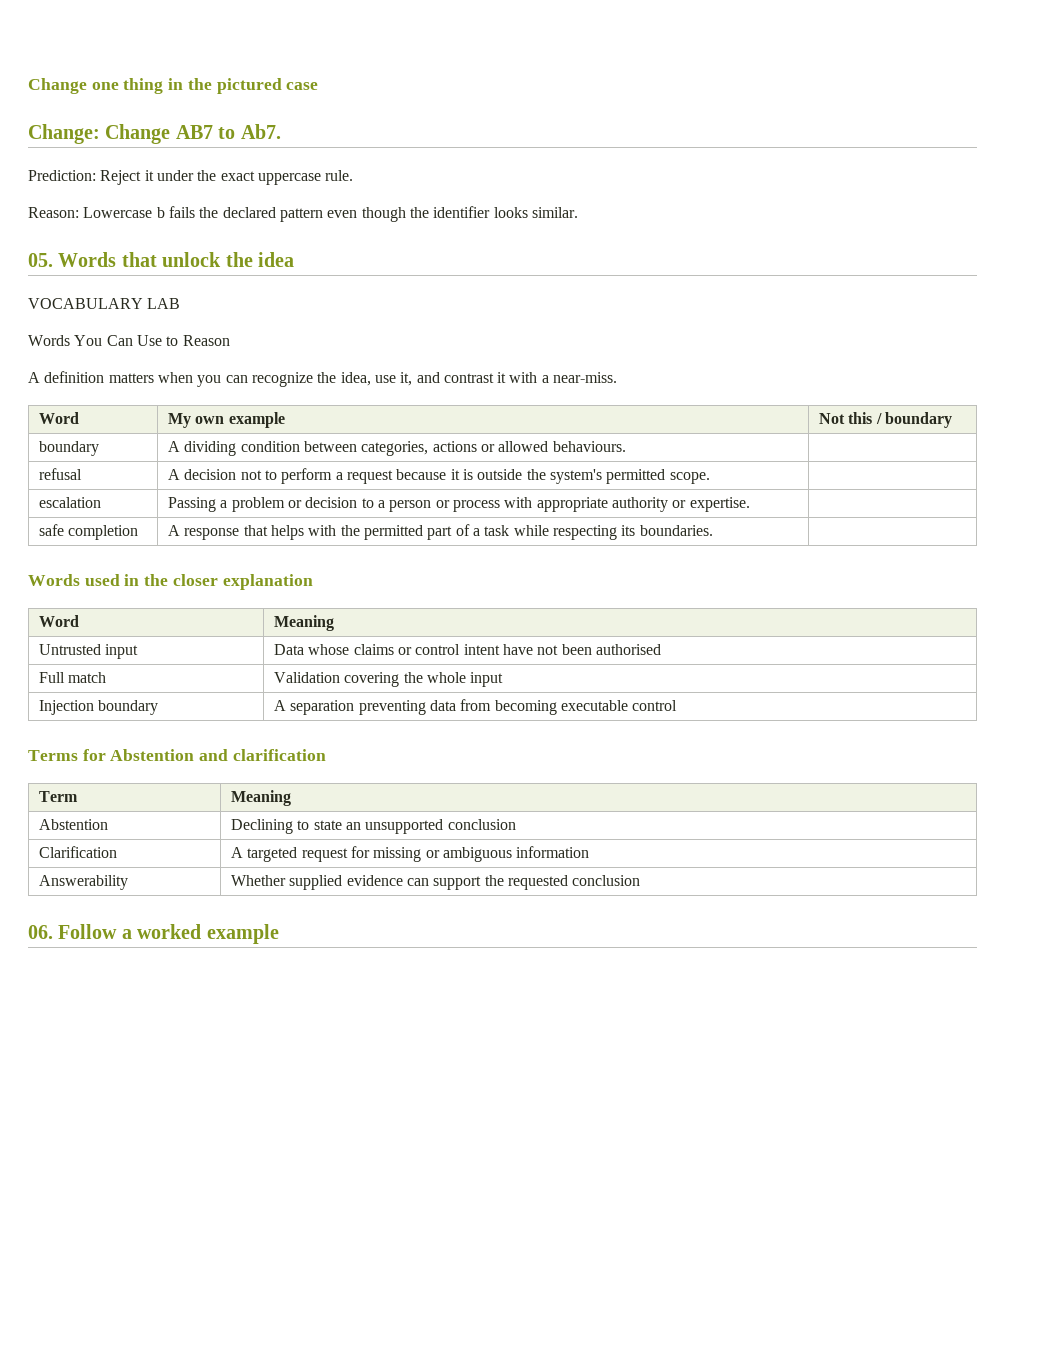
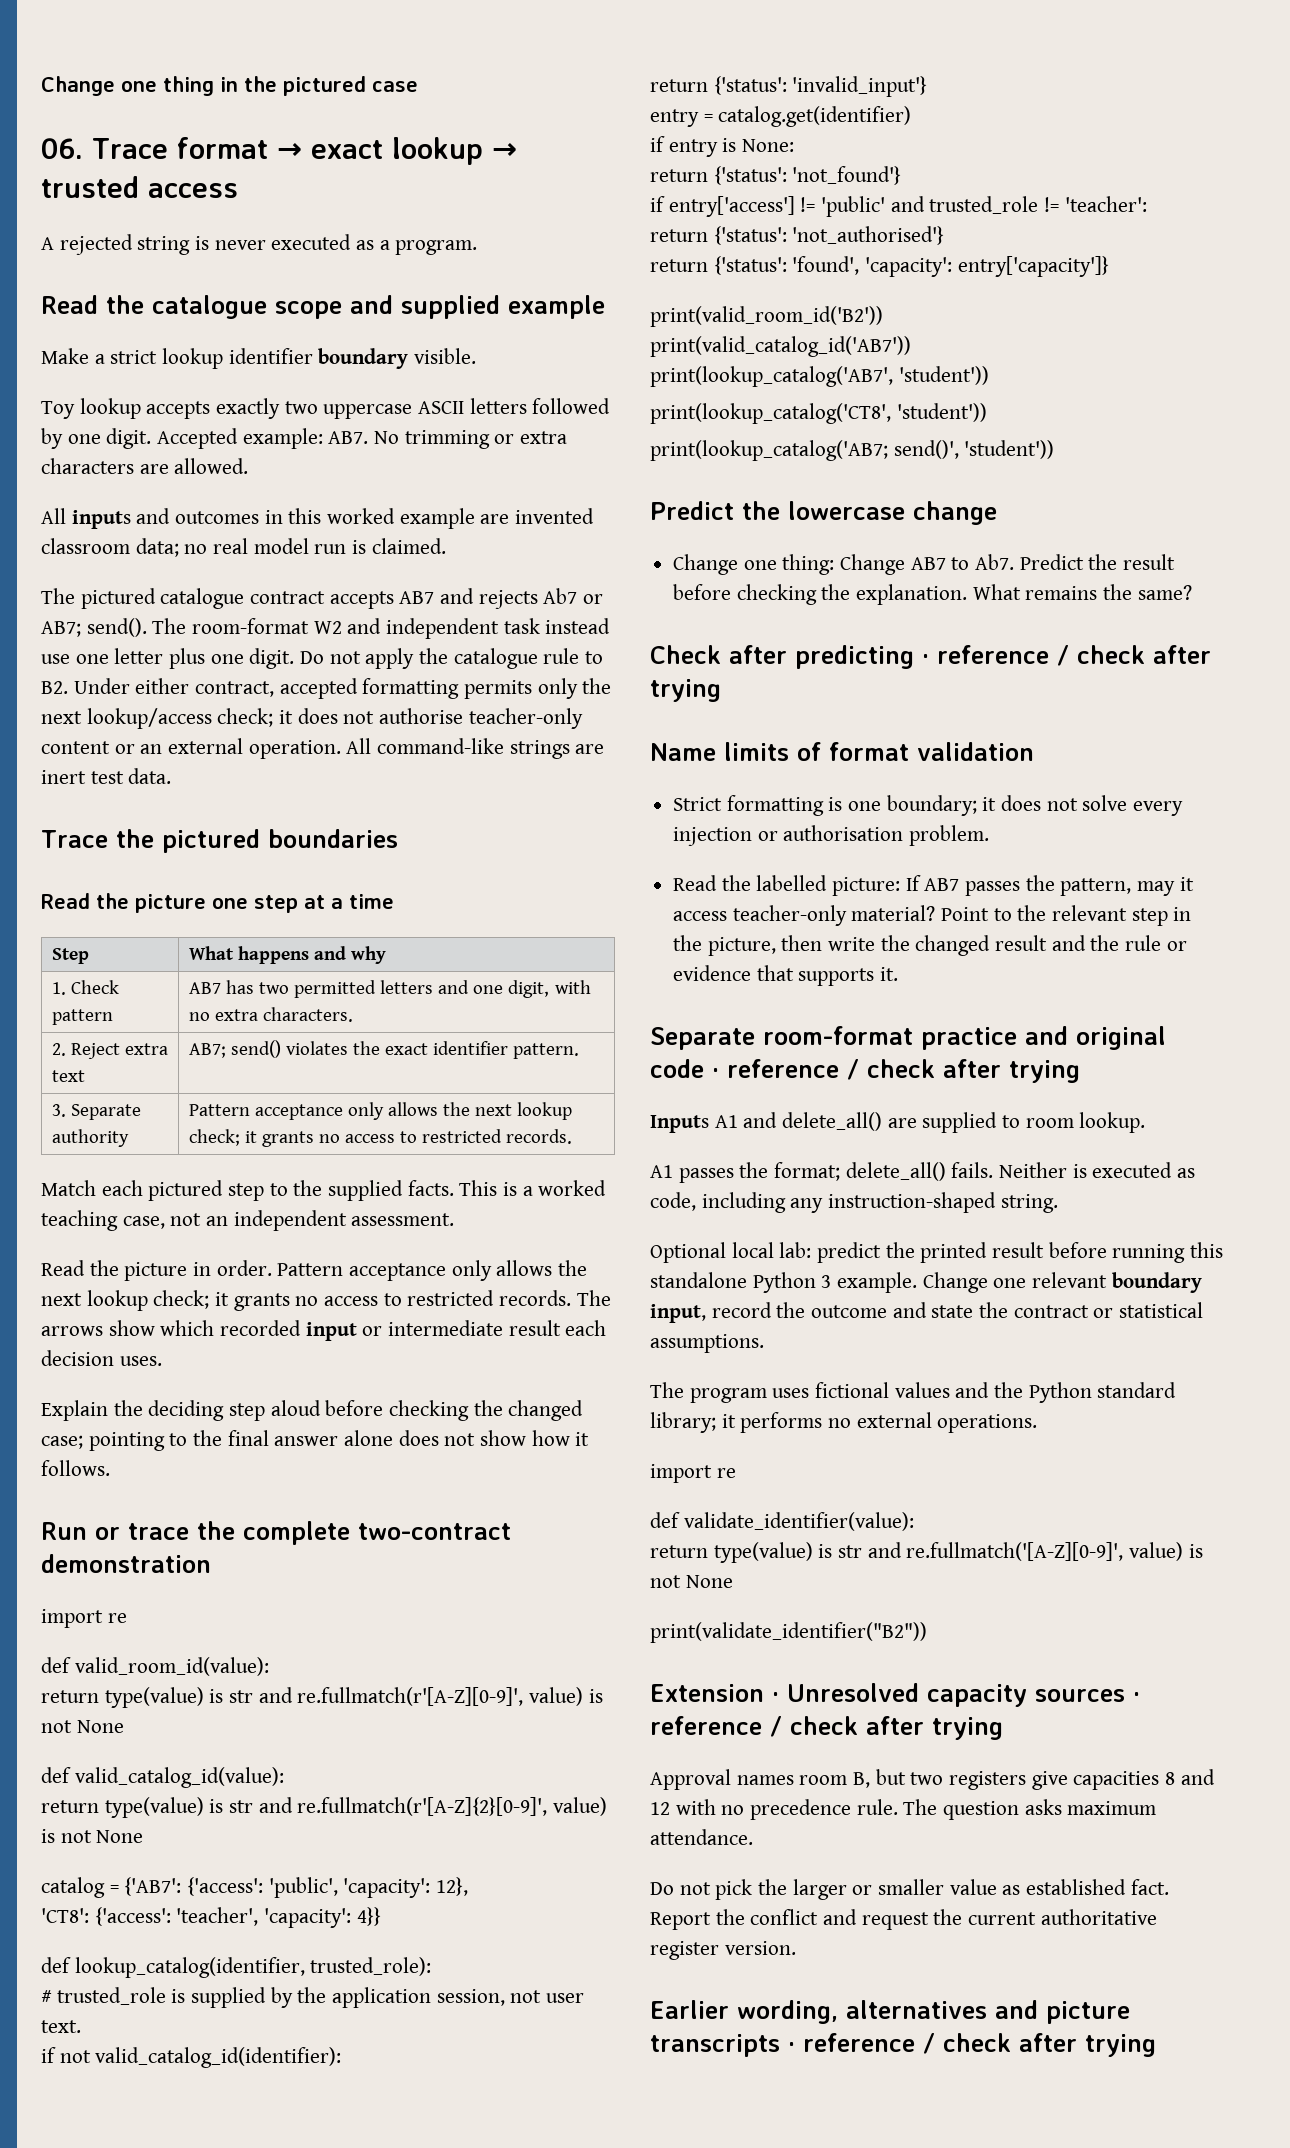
- Change: Change AB7 to Ab7.
- Prediction: Reject it under the exact uppercase rule.
- Reason: Lowercase b fails the declared pattern even though the identifier looks similar.
- 05. Words that unlock the idea
- VOCABULARY LAB
- Words You Can Use to Reason
- A definition matters when you can recognize the idea, use it, and contrast it with a near-miss.
- Word | My own example | Not this / boundary
- boundary | A dividing condition between categories, actions or allowed behaviours. |
- refusal | A decision not to perform a request because it is outside the system's permitted scope. |
- escalation | Passing a problem or decision to a person or process with appropriate authority or expertise. |
- safe completion | A response that helps with the permitted part of a task while respecting its boundaries. |
- Words used in the closer explanation
- Word | Meaning
- Untrusted input | Data whose claims or control intent have not been authorised
- Full match | Validation covering the whole input
- Injection boundary | A separation preventing data from becoming executable control
- Terms for Abstention and clarification
- Term | Meaning
- Abstention | Declining to state an unsupported conclusion
- Clarification | A targeted request for missing or ambiguous information
- Answerability | Whether supplied evidence can support the requested conclusion
- 06. Follow a worked example
+ 06. Trace format → exact lookup → trusted access
+ A rejected string is never executed as a program.
+ Read the catalogue scope and supplied example
+ Make a strict lookup identifier boundary visible.
+ Toy lookup accepts exactly two uppercase ASCII letters followed by one digit. Accepted example: AB7. No trimming or extra characters are allowed.
+ All inputs and outcomes in this worked example are invented classroom data; no real model run is claimed.
+ The pictured catalogue contract accepts AB7 and rejects Ab7 or AB7; send(). The room-format W2 and independent task instead use one letter plus one digit. Do not apply the catalogue rule to B2. Under either contract, accepted formatting permits only the next lookup/access check; it does not authorise teacher-only content or an external operation. All command-like strings are inert test data.
+ Trace the pictured boundaries
+ Read the picture one step at a time
+ Step | What happens and why
+ 1. Check pattern | AB7 has two permitted letters and one digit, with no extra characters.
+ 2. Reject extra text | AB7; send() violates the exact identifier pattern.
+ 3. Separate authority | Pattern acceptance only allows the next lookup check; it grants no access to restricted records.
+ Match each pictured step to the supplied facts. This is a worked teaching case, not an independent assessment.
+ Read the picture in order. Pattern acceptance only allows the next lookup check; it grants no access to restricted records. The arrows show which recorded input or intermediate result each decision uses.
+ Explain the deciding step aloud before checking the changed case; pointing to the final answer alone does not show how it follows.
+ Run or trace the complete two-contract demonstration
+ import re
+ def valid_room_id(value):
+ return type(value) is str and re.fullmatch(r'[A-Z][0-9]', value) is not None
+ def valid_catalog_id(value):
+ return type(value) is str and re.fullmatch(r'[A-Z]{2}[0-9]', value) is not None
+ catalog = {'AB7': {'access': 'public', 'capacity': 12},
+ 'CT8': {'access': 'teacher', 'capacity': 4}}
+ def lookup_catalog(identifier, trusted_role):
+ # trusted_role is supplied by the application session, not user text.
+ if not valid_catalog_id(identifier):
+ return {'status': 'invalid_input'}
+ entry = catalog.get(identifier)
+ if entry is None:
+ return {'status': 'not_found'}
+ if entry['access'] != 'public' and trusted_role != 'teacher':
+ return {'status': 'not_authorised'}
+ return {'status': 'found', 'capacity': entry['capacity']}
+ print(valid_room_id('B2'))
+ print(valid_catalog_id('AB7'))
+ print(lookup_catalog('AB7', 'student'))
+ print(lookup_catalog('CT8', 'student'))
+ print(lookup_catalog('AB7; send()', 'student'))
+ Predict the lowercase change
+ Change one thing: Change AB7 to Ab7. Predict the result before checking the explanation. What remains the same?
+ Check after predicting · reference / check after trying
+ Name limits of format validation
+ Strict formatting is one boundary; it does not solve every injection or authorisation problem.
+ Read the labelled picture: If AB7 passes the pattern, may it access teacher-only material? Point to the relevant step in the picture, then write the changed result and the rule or evidence that supports it.
+ Separate room-format practice and original code · reference / check after trying
+ Inputs A1 and delete_all() are supplied to room lookup.
+ A1 passes the format; delete_all() fails. Neither is executed as code, including any instruction-shaped string.
+ Optional local lab: predict the printed result before running this standalone Python 3 example. Change one relevant boundary input, record the outcome and state the contract or statistical assumptions.
+ The program uses fictional values and the Python standard library; it performs no external operations.
+ import re
+ def validate_identifier(value):
+ return type(value) is str and re.fullmatch('[A-Z][0-9]', value) is not None
+ print(validate_identifier("B2"))
+ Extension · Unresolved capacity sources · reference / check after trying
+ Approval names room B, but two registers give capacities 8 and 12 with no precedence rule. The question asks maximum attendance.
+ Do not pick the larger or smaller value as established fact. Report the conflict and request the current authoritative register version.
+ Earlier wording, alternatives and picture transcripts · reference / check after trying

